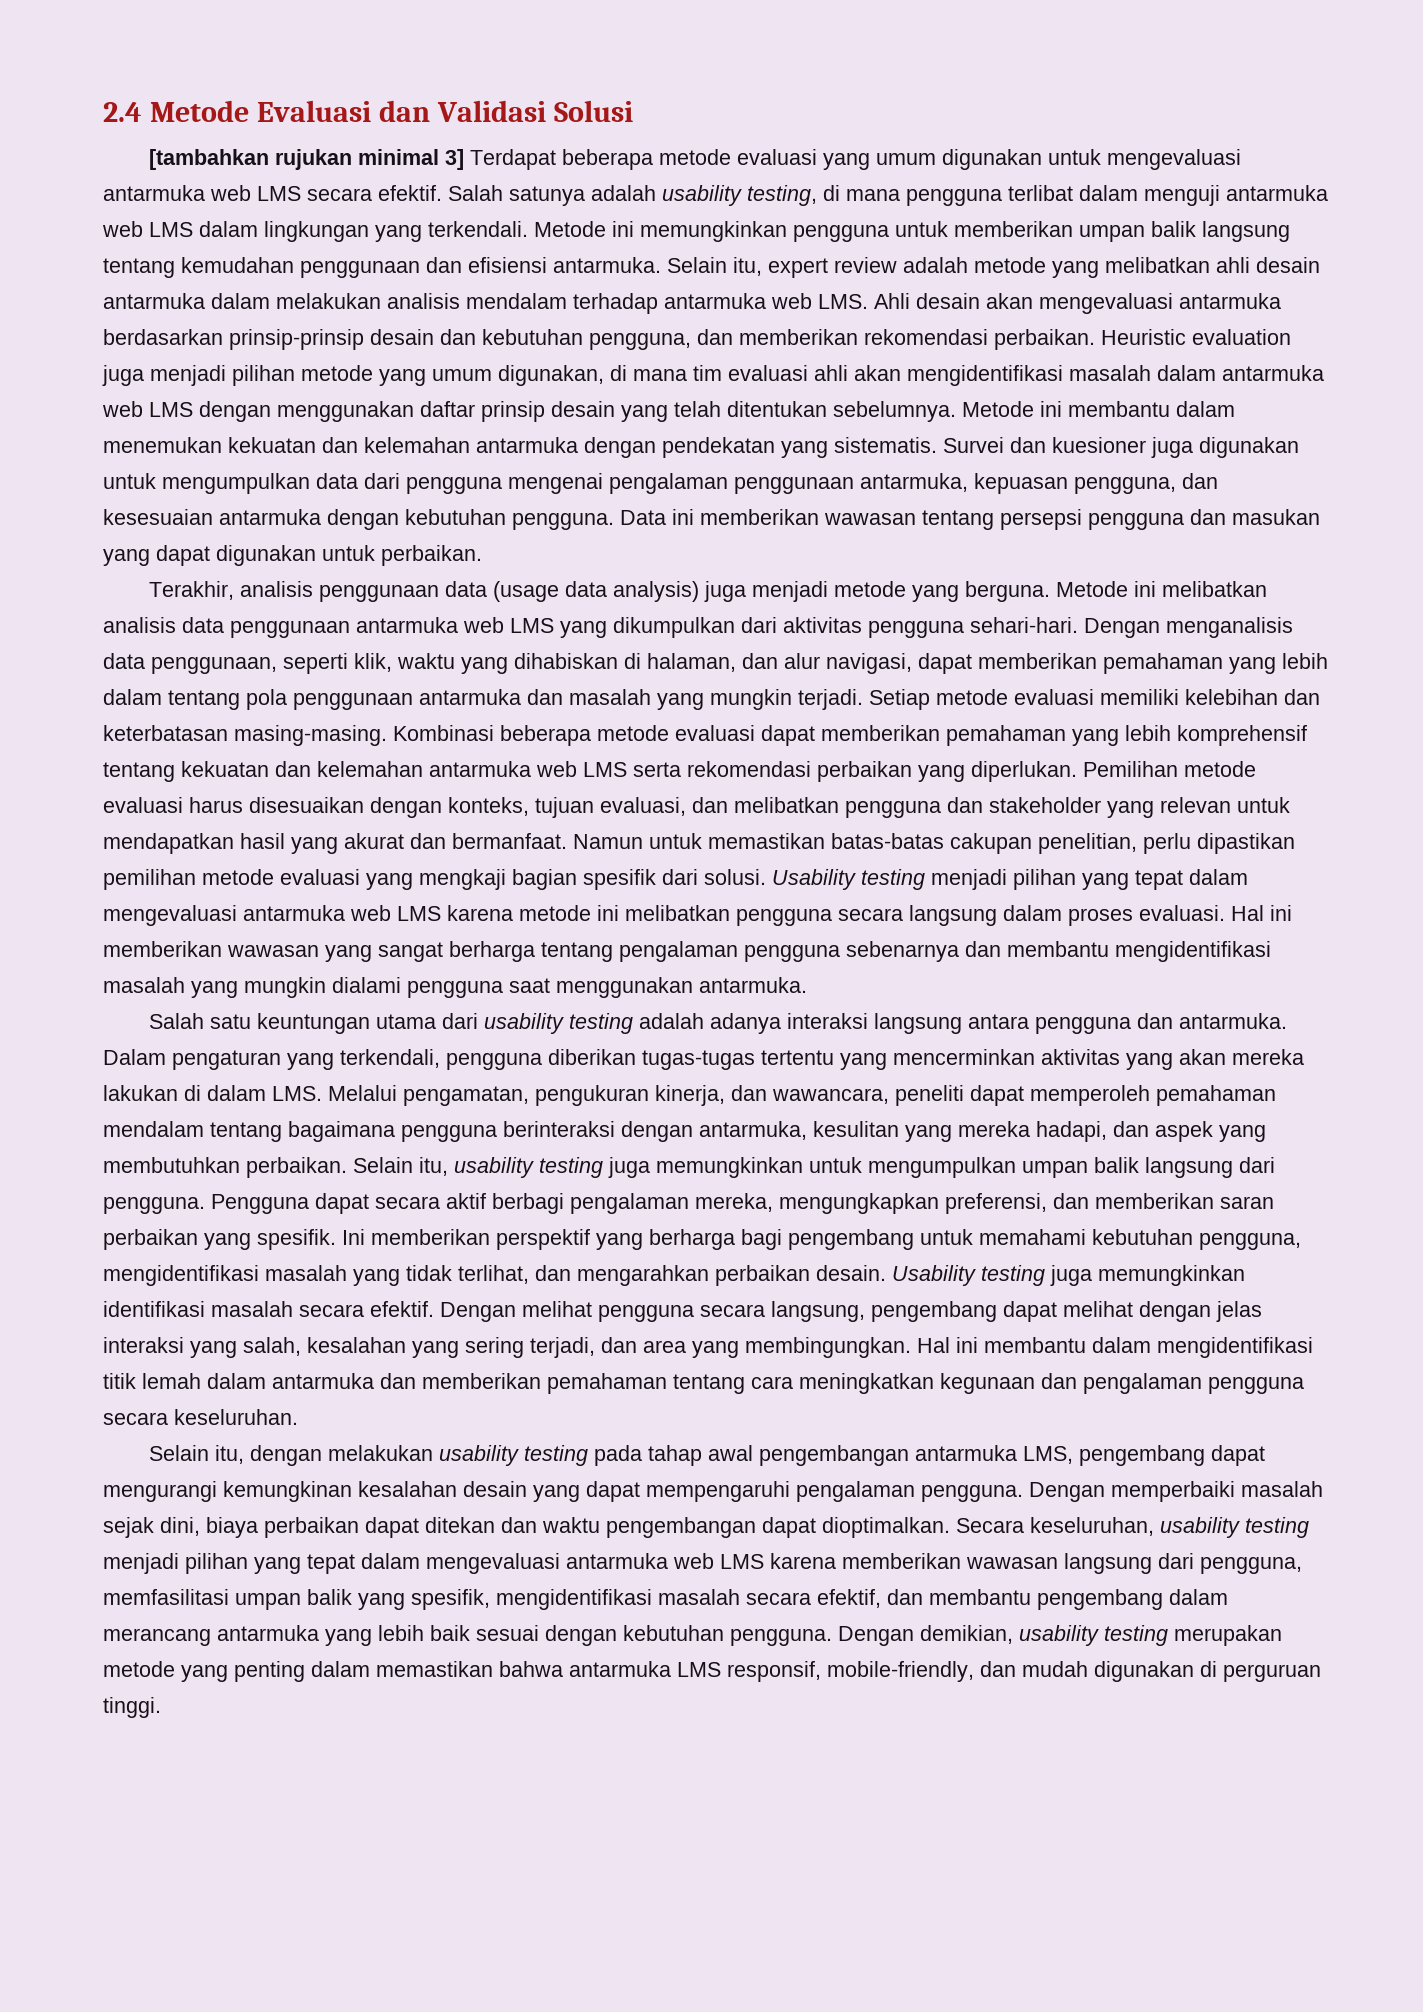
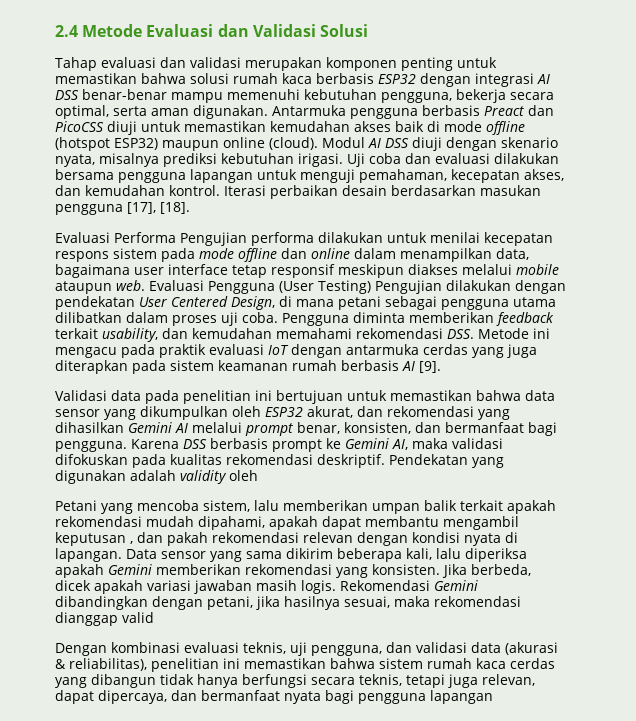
- [tambahkan rujukan minimal 3] Terdapat beberapa metode evaluasi yang umum digunakan untuk mengevaluasi antarmuka web LMS secara efektif. Salah satunya adalah usability testing, di mana pengguna terlibat dalam menguji antarmuka web LMS dalam lingkungan yang terkendali. Metode ini memungkinkan pengguna untuk memberikan umpan balik langsung tentang kemudahan penggunaan dan efisiensi antarmuka. Selain itu, expert review adalah metode yang melibatkan ahli desain antarmuka dalam melakukan analisis mendalam terhadap antarmuka web LMS. Ahli desain akan mengevaluasi antarmuka berdasarkan prinsip-prinsip desain dan kebutuhan pengguna, dan memberikan rekomendasi perbaikan. Heuristic evaluation juga menjadi pilihan metode yang umum digunakan, di mana tim evaluasi ahli akan mengidentifikasi masalah dalam antarmuka web LMS dengan menggunakan daftar prinsip desain yang telah ditentukan sebelumnya. Metode ini membantu dalam menemukan kekuatan dan kelemahan antarmuka dengan pendekatan yang sistematis. Survei dan kuesioner juga digunakan untuk mengumpulkan data dari pengguna mengenai pengalaman penggunaan antarmuka, kepuasan pengguna, dan kesesuaian antarmuka dengan kebutuhan pengguna. Data ini memberikan wawasan tentang persepsi pengguna dan masukan yang dapat digunakan untuk perbaikan.
- Terakhir, analisis penggunaan data (usage data analysis) juga menjadi metode yang berguna. Metode ini melibatkan analisis data penggunaan antarmuka web LMS yang dikumpulkan dari aktivitas pengguna sehari-hari. Dengan menganalisis data penggunaan, seperti klik, waktu yang dihabiskan di halaman, dan alur navigasi, dapat memberikan pemahaman yang lebih dalam tentang pola penggunaan antarmuka dan masalah yang mungkin terjadi. Setiap metode evaluasi memiliki kelebihan dan keterbatasan masing-masing. Kombinasi beberapa metode evaluasi dapat memberikan pemahaman yang lebih komprehensif tentang kekuatan dan kelemahan antarmuka web LMS serta rekomendasi perbaikan yang diperlukan. Pemilihan metode evaluasi harus disesuaikan dengan konteks, tujuan evaluasi, dan melibatkan pengguna dan stakeholder yang relevan untuk mendapatkan hasil yang akurat dan bermanfaat. Namun untuk memastikan batas-batas cakupan penelitian, perlu dipastikan pemilihan metode evaluasi yang mengkaji bagian spesifik dari solusi. Usability testing menjadi pilihan yang tepat dalam mengevaluasi antarmuka web LMS karena metode ini melibatkan pengguna secara langsung dalam proses evaluasi. Hal ini memberikan wawasan yang sangat berharga tentang pengalaman pengguna sebenarnya dan membantu mengidentifikasi masalah yang mungkin dialami pengguna saat menggunakan antarmuka.
- Salah satu keuntungan utama dari usability testing adalah adanya interaksi langsung antara pengguna dan antarmuka. Dalam pengaturan yang terkendali, pengguna diberikan tugas-tugas tertentu yang mencerminkan aktivitas yang akan mereka lakukan di dalam LMS. Melalui pengamatan, pengukuran kinerja, dan wawancara, peneliti dapat memperoleh pemahaman mendalam tentang bagaimana pengguna berinteraksi dengan antarmuka, kesulitan yang mereka hadapi, dan aspek yang membutuhkan perbaikan. Selain itu, usability testing juga memungkinkan untuk mengumpulkan umpan balik langsung dari pengguna. Pengguna dapat secara aktif berbagi pengalaman mereka, mengungkapkan preferensi, dan memberikan saran perbaikan yang spesifik. Ini memberikan perspektif yang berharga bagi pengembang untuk memahami kebutuhan pengguna, mengidentifikasi masalah yang tidak terlihat, dan mengarahkan perbaikan desain. Usability testing juga memungkinkan identifikasi masalah secara efektif. Dengan melihat pengguna secara langsung, pengembang dapat melihat dengan jelas interaksi yang salah, kesalahan yang sering terjadi, dan area yang membingungkan. Hal ini membantu dalam mengidentifikasi titik lemah dalam antarmuka dan memberikan pemahaman tentang cara meningkatkan kegunaan dan pengalaman pengguna secara keseluruhan.
- Selain itu, dengan melakukan usability testing pada tahap awal pengembangan antarmuka LMS, pengembang dapat mengurangi kemungkinan kesalahan desain yang dapat mempengaruhi pengalaman pengguna. Dengan memperbaiki masalah sejak dini, biaya perbaikan dapat ditekan dan waktu pengembangan dapat dioptimalkan. Secara keseluruhan, usability testing menjadi pilihan yang tepat dalam mengevaluasi antarmuka web LMS karena memberikan wawasan langsung dari pengguna, memfasilitasi umpan balik yang spesifik, mengidentifikasi masalah secara efektif, dan membantu pengembang dalam merancang antarmuka yang lebih baik sesuai dengan kebutuhan pengguna. Dengan demikian, usability testing merupakan metode yang penting dalam memastikan bahwa antarmuka LMS responsif, mobile-friendly, dan mudah digunakan di perguruan tinggi.
+ Tahap evaluasi dan validasi merupakan komponen penting untuk memastikan bahwa solusi rumah kaca berbasis ESP32 dengan integrasi AI DSS benar-benar mampu memenuhi kebutuhan pengguna, bekerja secara optimal, serta aman digunakan. Antarmuka pengguna berbasis Preact dan PicoCSS diuji untuk memastikan kemudahan akses baik di mode offline (hotspot ESP32) maupun online (cloud). Modul AI DSS diuji dengan skenario nyata, misalnya prediksi kebutuhan irigasi. Uji coba dan evaluasi dilakukan bersama pengguna lapangan untuk menguji pemahaman, kecepatan akses, dan kemudahan kontrol. Iterasi perbaikan desain berdasarkan masukan pengguna [17], [18].
+ Evaluasi Performa Pengujian performa dilakukan untuk menilai kecepatan respons sistem pada mode offline dan online dalam menampilkan data, bagaimana user interface tetap responsif meskipun diakses melalui mobile ataupun web. Evaluasi Pengguna (User Testing) Pengujian dilakukan dengan pendekatan User Centered Design, di mana petani sebagai pengguna utama dilibatkan dalam proses uji coba. Pengguna diminta memberikan feedback terkait usability, dan kemudahan memahami rekomendasi DSS. Metode ini mengacu pada praktik evaluasi IoT dengan antarmuka cerdas yang juga diterapkan pada sistem keamanan rumah berbasis AI [9].
+ Validasi data pada penelitian ini bertujuan untuk memastikan bahwa data sensor yang dikumpulkan oleh ESP32 akurat, dan rekomendasi yang dihasilkan Gemini AI melalui prompt benar, konsisten, dan bermanfaat bagi pengguna. Karena DSS berbasis prompt ke Gemini AI, maka validasi difokuskan pada kualitas rekomendasi deskriptif. Pendekatan yang digunakan adalah validity oleh
+ Petani yang mencoba sistem, lalu memberikan umpan balik terkait apakah rekomendasi mudah dipahami, apakah dapat membantu mengambil keputusan , dan pakah rekomendasi relevan dengan kondisi nyata di lapangan. Data sensor yang sama dikirim beberapa kali, lalu diperiksa apakah Gemini memberikan rekomendasi yang konsisten. Jika berbeda, dicek apakah variasi jawaban masih logis. Rekomendasi Gemini dibandingkan dengan petani, jika hasilnya sesuai, maka rekomendasi dianggap valid
+ Dengan kombinasi evaluasi teknis, uji pengguna, dan validasi data (akurasi & reliabilitas), penelitian ini memastikan bahwa sistem rumah kaca cerdas yang dibangun tidak hanya berfungsi secara teknis, tetapi juga relevan, dapat dipercaya, dan bermanfaat nyata bagi pengguna lapangan

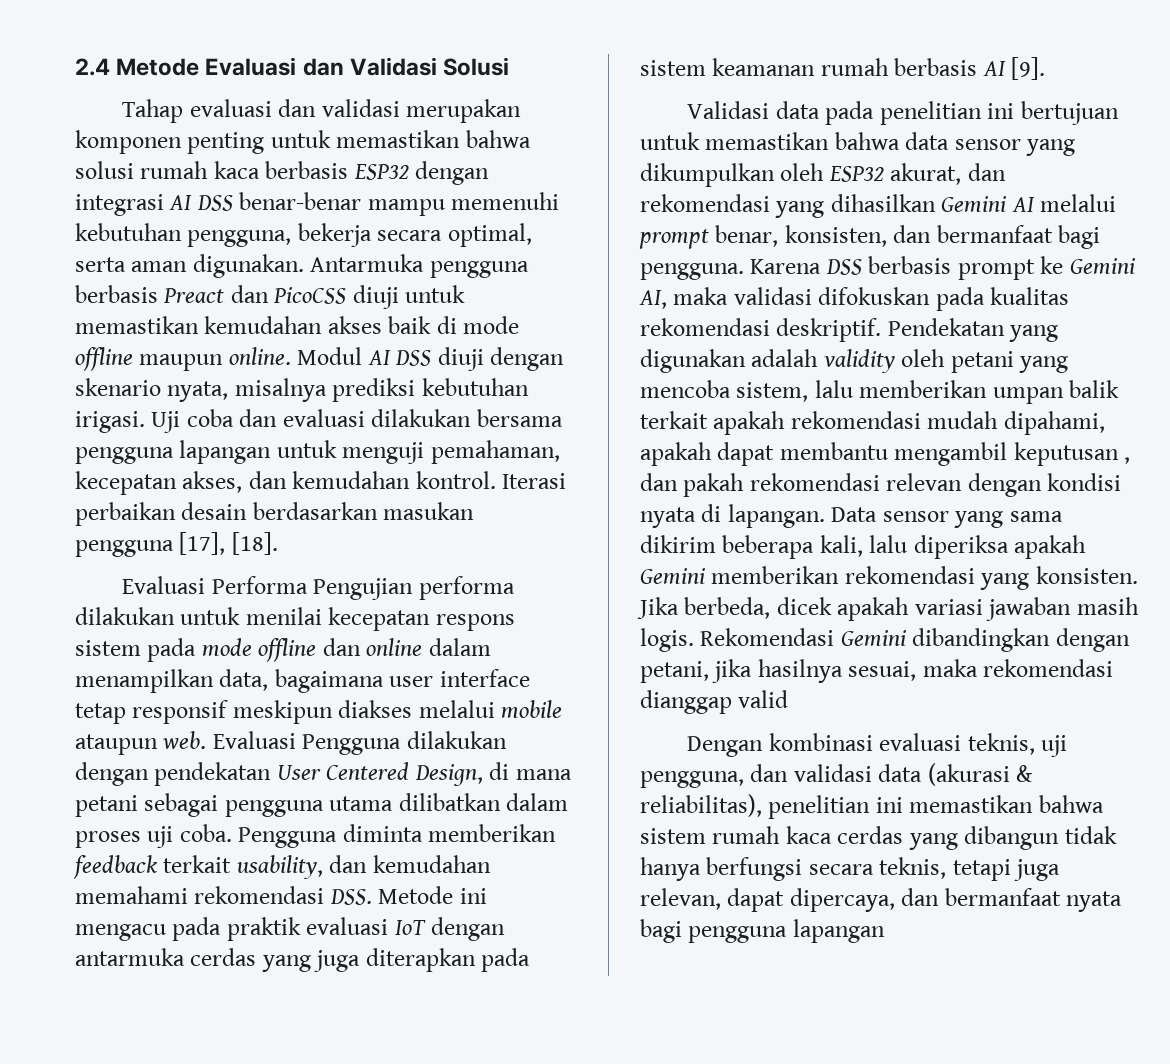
- Antarmuka pengguna berbasis Preact dan PicoCSS diuji untuk memastikan kemudahan akses baik di mode offline (hotspot ESP32) maupun online (cloud).
+ Antarmuka pengguna berbasis Preact dan PicoCSS diuji untuk memastikan kemudahan akses baik di mode offline maupun online.
- Evaluasi Pengguna (User Testing) Pengujian dilakukan dengan pendekatan User Centered Design, di mana petani sebagai pengguna utama dilibatkan dalam proses uji coba.
+ Evaluasi Pengguna dilakukan dengan pendekatan User Centered Design, di mana petani sebagai pengguna utama dilibatkan dalam proses uji coba.
- Pendekatan yang digunakan adalah validity oleh
- Petani yang mencoba sistem, lalu memberikan umpan balik terkait apakah rekomendasi mudah dipahami, apakah dapat membantu mengambil keputusan , dan pakah rekomendasi relevan dengan kondisi nyata di lapangan.
+ Pendekatan yang digunakan adalah validity oleh petani yang mencoba sistem, lalu memberikan umpan balik terkait apakah rekomendasi mudah dipahami, apakah dapat membantu mengambil keputusan , dan pakah rekomendasi relevan dengan kondisi nyata di lapangan.

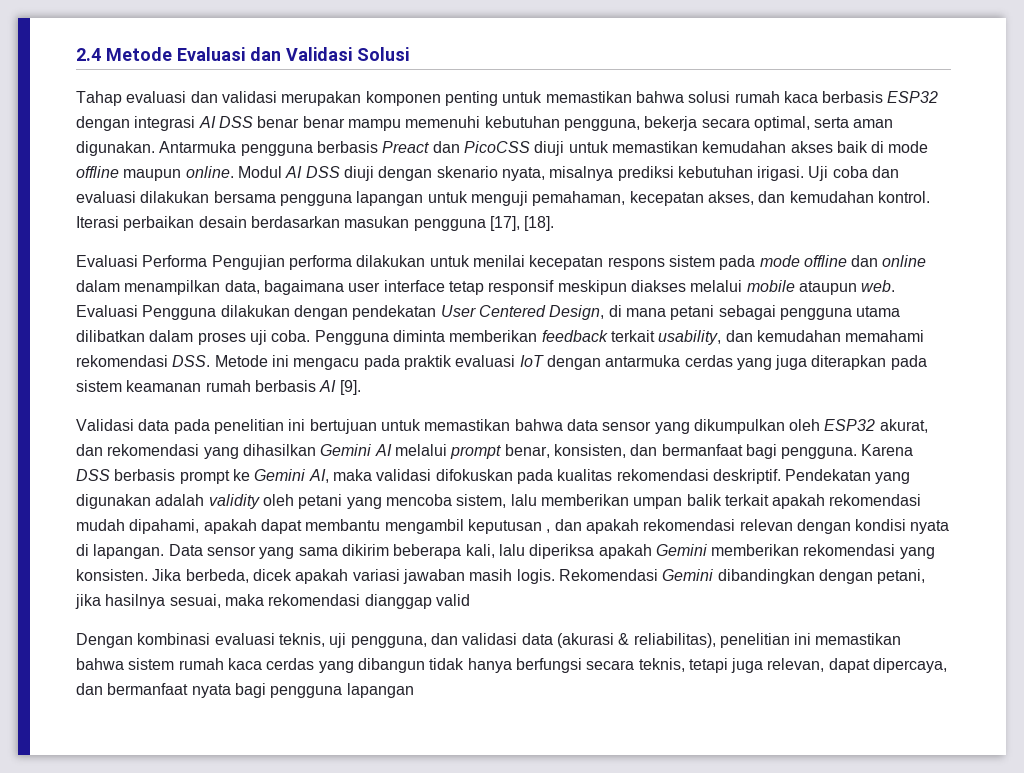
- Tahap evaluasi dan validasi merupakan komponen penting untuk memastikan bahwa solusi rumah kaca berbasis ESP32 dengan integrasi AI DSS benar-benar mampu memenuhi kebutuhan pengguna, bekerja secara optimal, serta aman digunakan.
+ Tahap evaluasi dan validasi merupakan komponen penting untuk memastikan bahwa solusi rumah kaca berbasis ESP32 dengan integrasi AI DSS benar benar mampu memenuhi kebutuhan pengguna, bekerja secara optimal, serta aman digunakan.
- Pendekatan yang digunakan adalah validity oleh petani yang mencoba sistem, lalu memberikan umpan balik terkait apakah rekomendasi mudah dipahami, apakah dapat membantu mengambil keputusan , dan pakah rekomendasi relevan dengan kondisi nyata di lapangan.
+ Pendekatan yang digunakan adalah validity oleh petani yang mencoba sistem, lalu memberikan umpan balik terkait apakah rekomendasi mudah dipahami, apakah dapat membantu mengambil keputusan , dan apakah rekomendasi relevan dengan kondisi nyata di lapangan.

